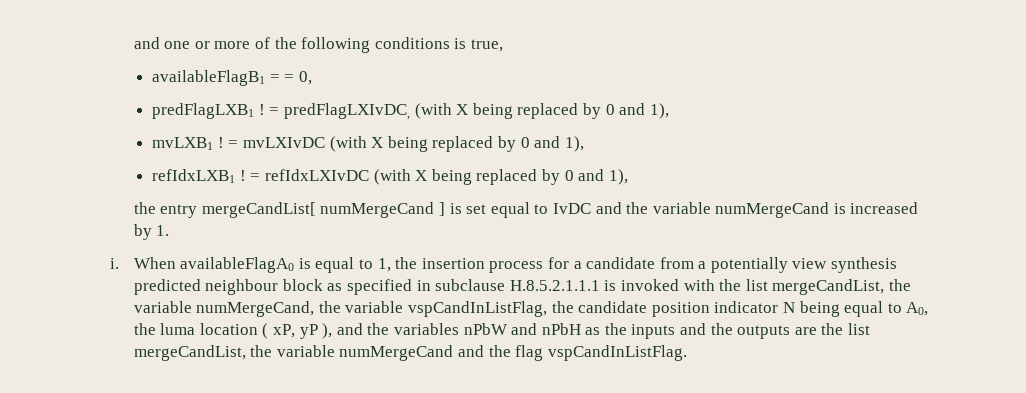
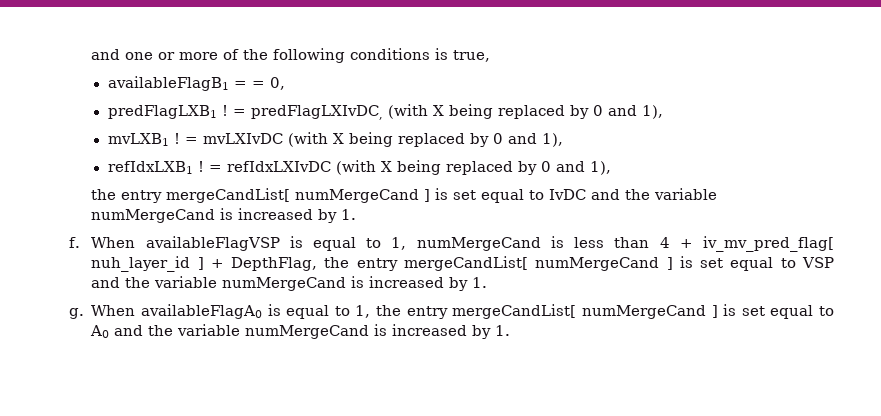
- i.
+ f. When availableFlagVSP is equal to 1, numMergeCand is less than 4 + iv_mv_pred_flag[ nuh_layer_id ] + DepthFlag, the entry mergeCandList[ numMergeCand ] is set equal to VSP and the variable numMergeCand is increased by 1.
+ g.
- When availableFlagA0 is equal to 1, the insertion process for a candidate from a potentially view synthesis predicted neighbour block as specified in subclause H.8.5.2.1.1.1 is invoked with the list mergeCandList, the variable numMergeCand, the variable vspCandInListFlag, the candidate position indicator N being equal to A0, the luma location ( xP, yP ), and the variables nPbW and nPbH as the inputs and the outputs are the list mergeCandList, the variable numMergeCand and the flag vspCandInListFlag.
+ When availableFlagA0 is equal to 1, the entry mergeCandList[ numMergeCand ] is set equal to A0 and the variable numMergeCand is increased by 1.

